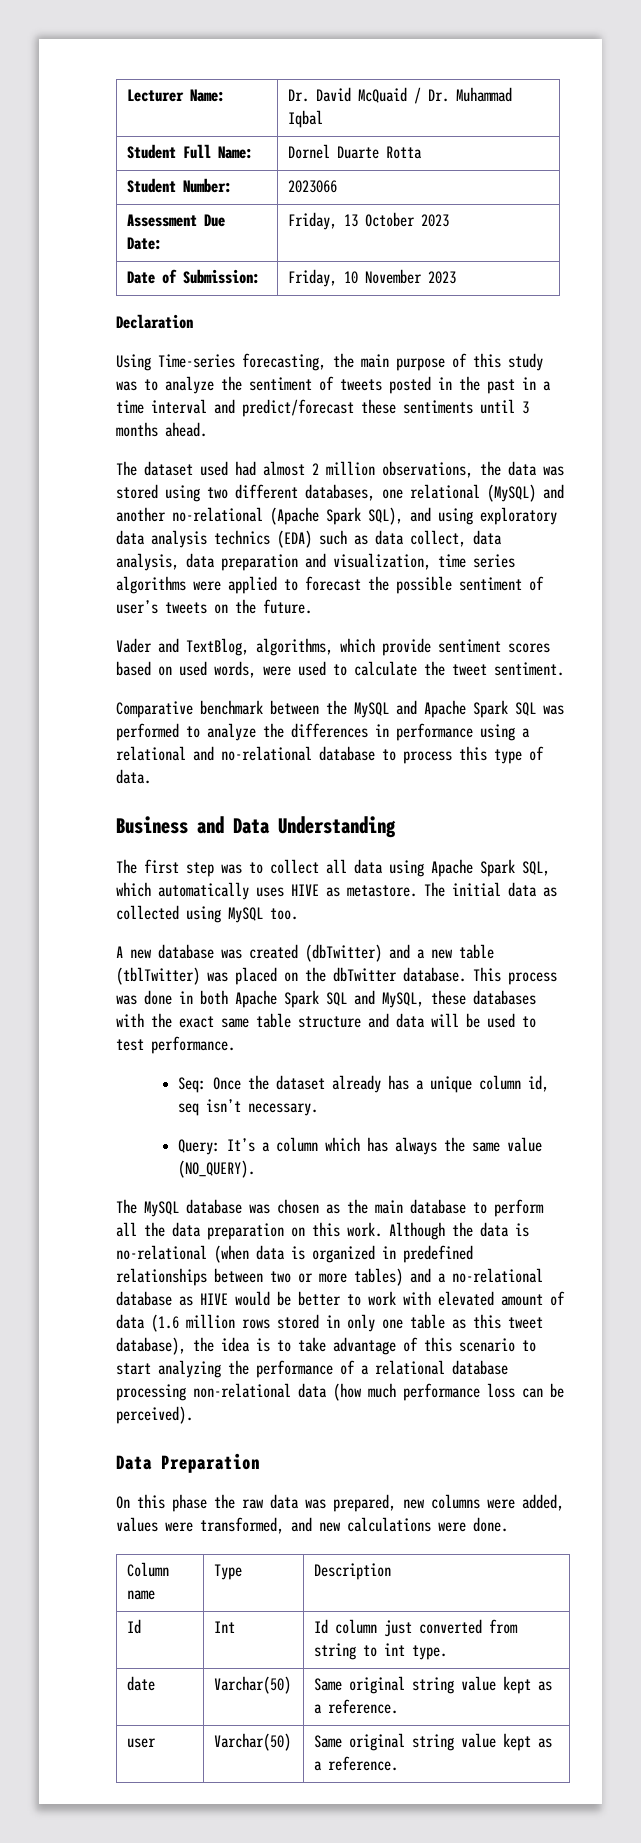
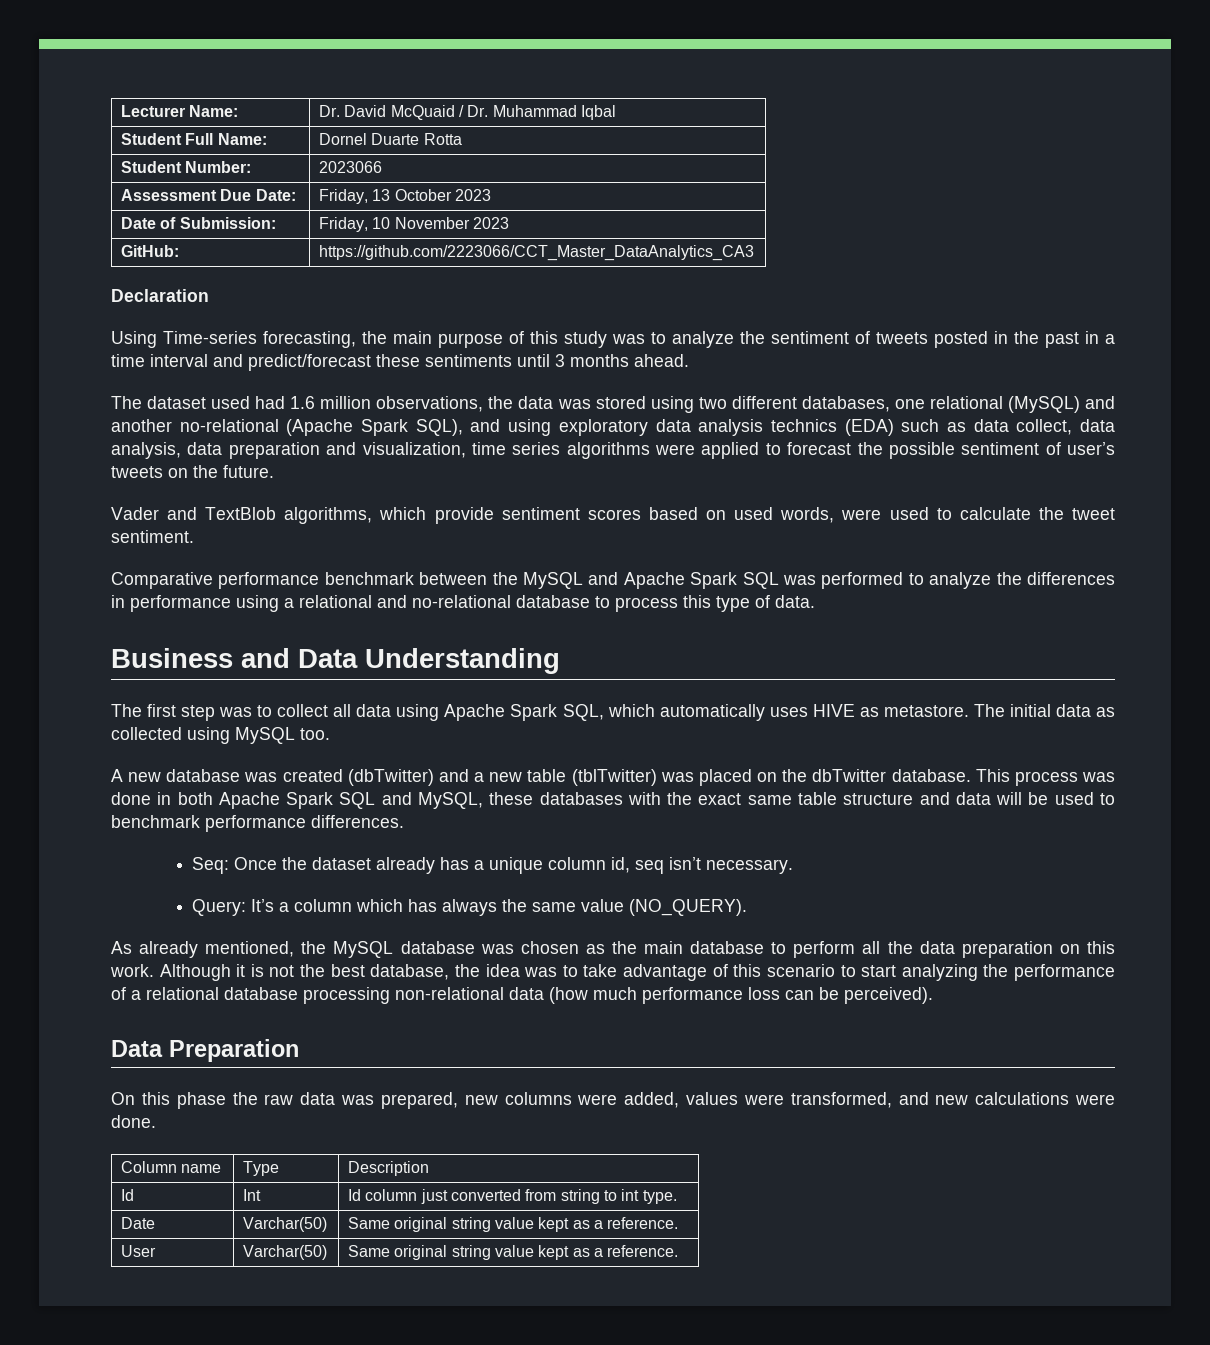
+ GitHub: | https://github.com/2223066/CCT_Master_DataAnalytics_CA3
- The dataset used had almost 2 million observations, the data was stored using two different databases, one relational (MySQL) and another no-relational (Apache Spark SQL), and using exploratory data analysis technics (EDA) such as data collect, data analysis, data preparation and visualization, time series algorithms were applied to forecast the possible sentiment of user’s tweets on the future.
+ The dataset used had 1.6 million observations, the data was stored using two different databases, one relational (MySQL) and another no-relational (Apache Spark SQL), and using exploratory data analysis technics (EDA) such as data collect, data analysis, data preparation and visualization, time series algorithms were applied to forecast the possible sentiment of user’s tweets on the future.
- Vader and TextBlog, algorithms, which provide sentiment scores based on used words, were used to calculate the tweet sentiment.
+ Vader and TextBlob algorithms, which provide sentiment scores based on used words, were used to calculate the tweet sentiment.
- Comparative benchmark between the MySQL and Apache Spark SQL was performed to analyze the differences in performance using a relational and no-relational database to process this type of data.
+ Comparative performance benchmark between the MySQL and Apache Spark SQL was performed to analyze the differences in performance using a relational and no-relational database to process this type of data.
- This process was done in both Apache Spark SQL and MySQL, these databases with the exact same table structure and data will be used to test performance.
+ This process was done in both Apache Spark SQL and MySQL, these databases with the exact same table structure and data will be used to benchmark performance differences.
- The MySQL database was chosen as the main database to perform all the data preparation on this work.
+ As already mentioned, the MySQL database was chosen as the main database to perform all the data preparation on this work.
- Although the data is no-relational (when data is organized in predefined relationships between two or more tables) and a no-relational database as HIVE would be better to work with elevated amount of data (1.6 million rows stored in only one table as this tweet database), the idea is to take advantage of this scenario to start analyzing the performance of a relational database processing non-relational data (how much performance loss can be perceived).
+ Although it is not the best database, the idea was to take advantage of this scenario to start analyzing the performance of a relational database processing non-relational data (how much performance loss can be perceived).
- date | Varchar(50) | Same original string value kept as a reference.
+ Date | Varchar(50) | Same original string value kept as a reference.
- user | Varchar(50) | Same original string value kept as a reference.
+ User | Varchar(50) | Same original string value kept as a reference.

